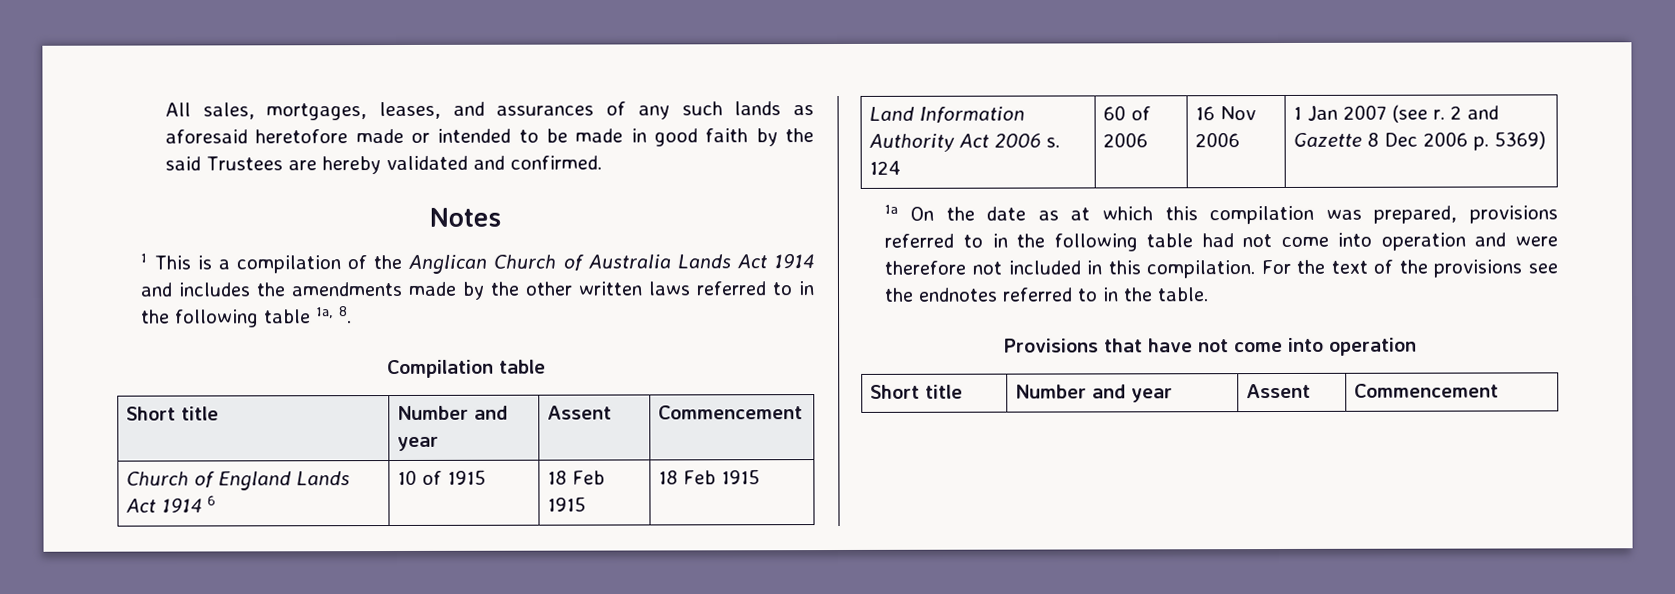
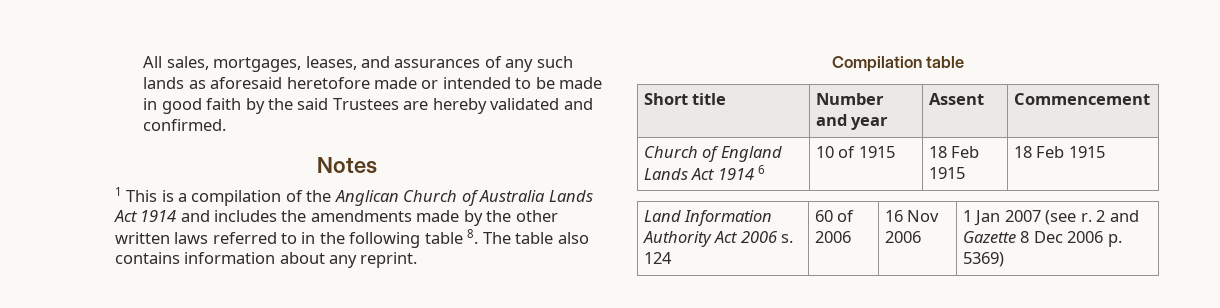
- 1 This is a compilation of the Anglican Church of Australia Lands Act 1914 and includes the amendments made by the other written laws referred to in the following table 1a, 8.
+ 1 This is a compilation of the Anglican Church of Australia Lands Act 1914 and includes the amendments made by the other written laws referred to in the following table 8. The table also contains information about any reprint.
- 1a On the date as at which this compilation was prepared, provisions referred to in the following table had not come into operation and were therefore not included in this compilation. For the text of the provisions see the endnotes referred to in the table.
- Provisions that have not come into operation
- Short title | Number and year | Assent | Commencement

